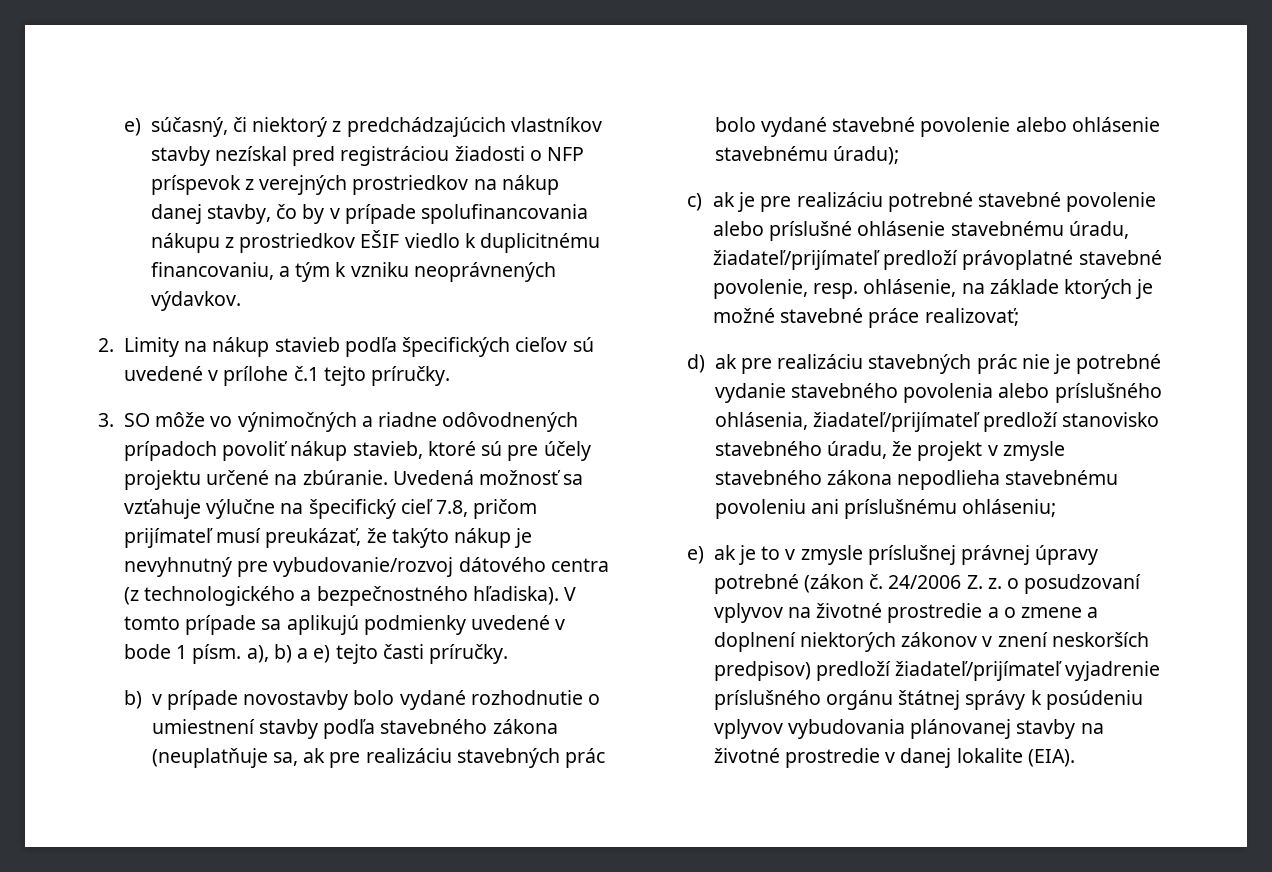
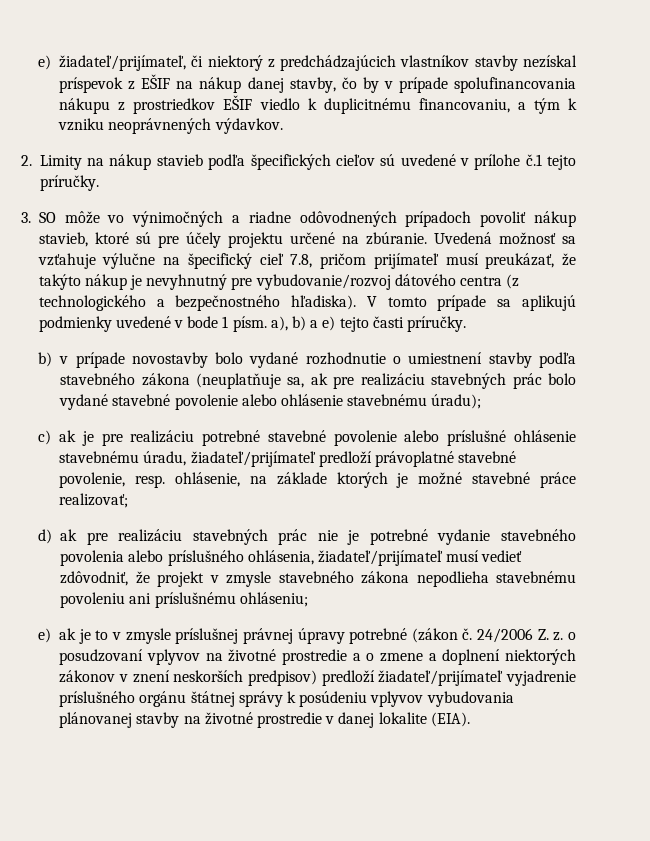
- e) súčasný, či niektorý z predchádzajúcich vlastníkov stavby nezískal pred registráciou žiadosti o NFP príspevok z verejných prostriedkov na nákup danej stavby, čo by v prípade spolufinancovania nákupu z prostriedkov EŠIF viedlo k duplicitnému financovaniu, a tým k vzniku neoprávnených výdavkov.
+ e) žiadateľ/prijímateľ, či niektorý z predchádzajúcich vlastníkov stavby nezískal príspevok z EŠIF na nákup danej stavby, čo by v prípade spolufinancovania nákupu z prostriedkov EŠIF viedlo k duplicitnému financovaniu, a tým k vzniku neoprávnených výdavkov.
- d) ak pre realizáciu stavebných prác nie je potrebné vydanie stavebného povolenia alebo príslušného ohlásenia, žiadateľ/prijímateľ predloží stanovisko stavebného úradu, že projekt v zmysle stavebného zákona nepodlieha stavebnému povoleniu ani príslušnému ohláseniu;
+ d) ak pre realizáciu stavebných prác nie je potrebné vydanie stavebného povolenia alebo príslušného ohlásenia, žiadateľ/prijímateľ musí vedieť zdôvodniť, že projekt v zmysle stavebného zákona nepodlieha stavebnému povoleniu ani príslušnému ohláseniu;

